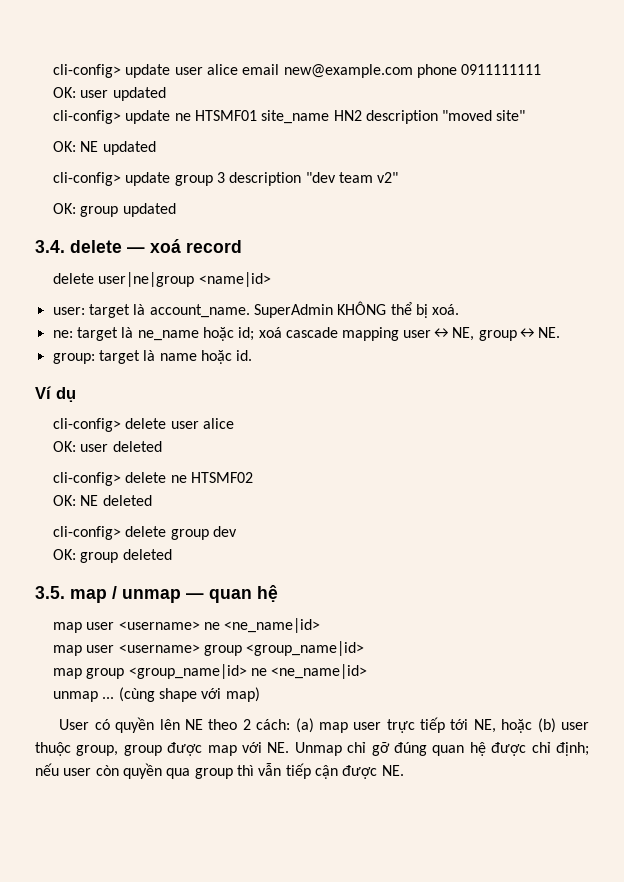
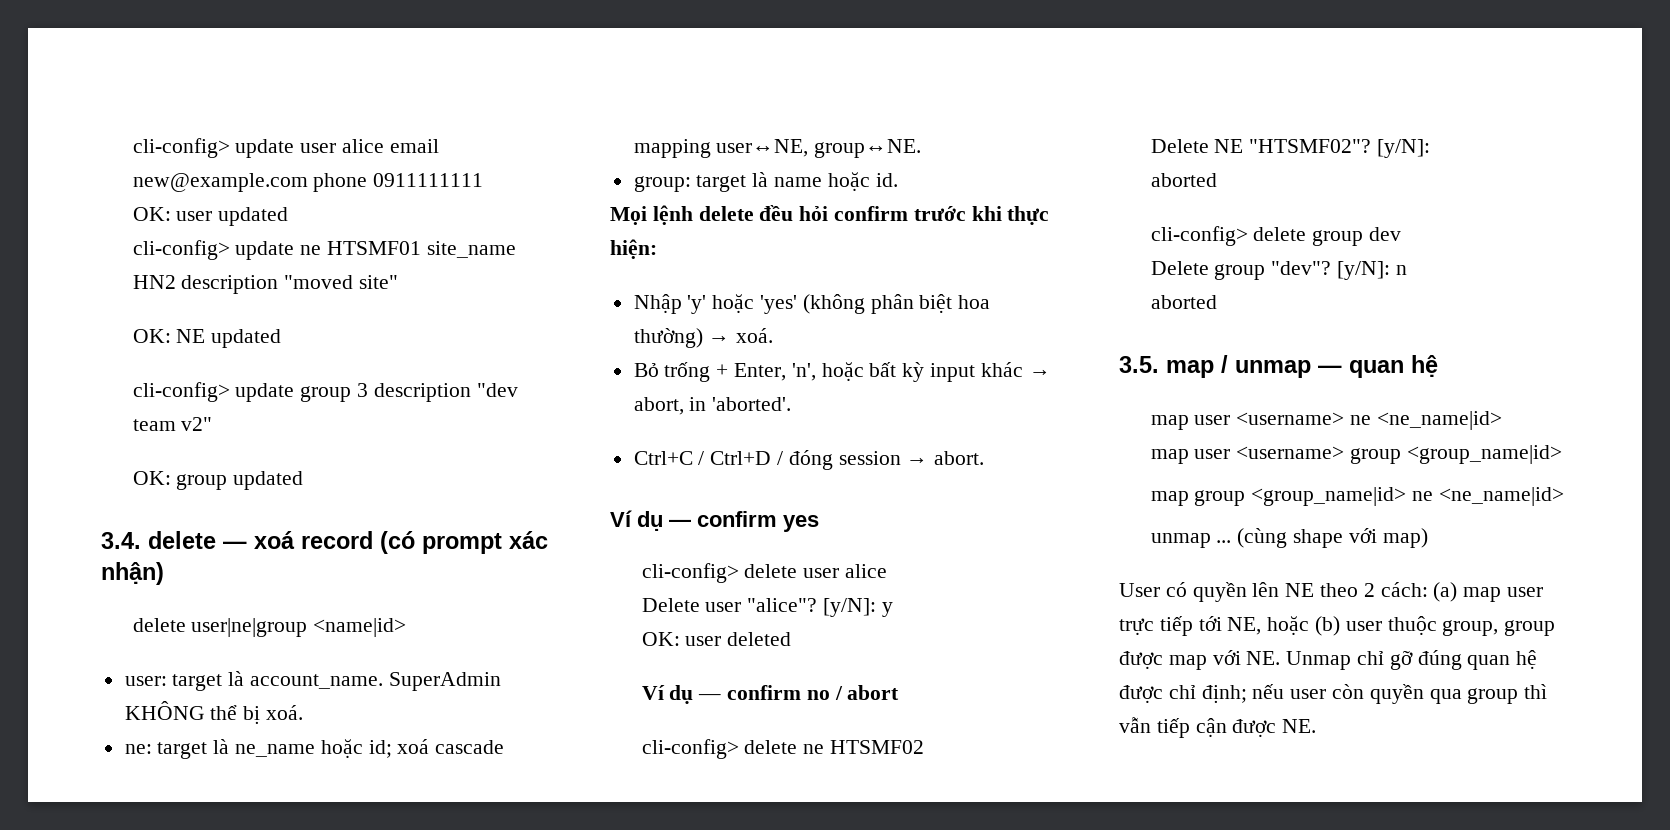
- 3.4. delete — xoá record
+ 3.4. delete — xoá record (có prompt xác nhận)
- Ví dụ
+ Mọi lệnh delete đều hỏi confirm trước khi thực hiện:
+ Nhập 'y' hoặc 'yes' (không phân biệt hoa thường) → xoá.
+ Bỏ trống + Enter, 'n', hoặc bất kỳ input khác → abort, in 'aborted'.
+ Ctrl+C / Ctrl+D / đóng session → abort.
+ Ví dụ — confirm yes
+ Delete user "alice"? [y/N]: y
  OK: user deleted
+ Ví dụ — confirm no / abort
- OK: NE deleted
+ Delete NE "HTSMF02"? [y/N]:
+ aborted
- OK: group deleted
+ Delete group "dev"? [y/N]: n
+ aborted

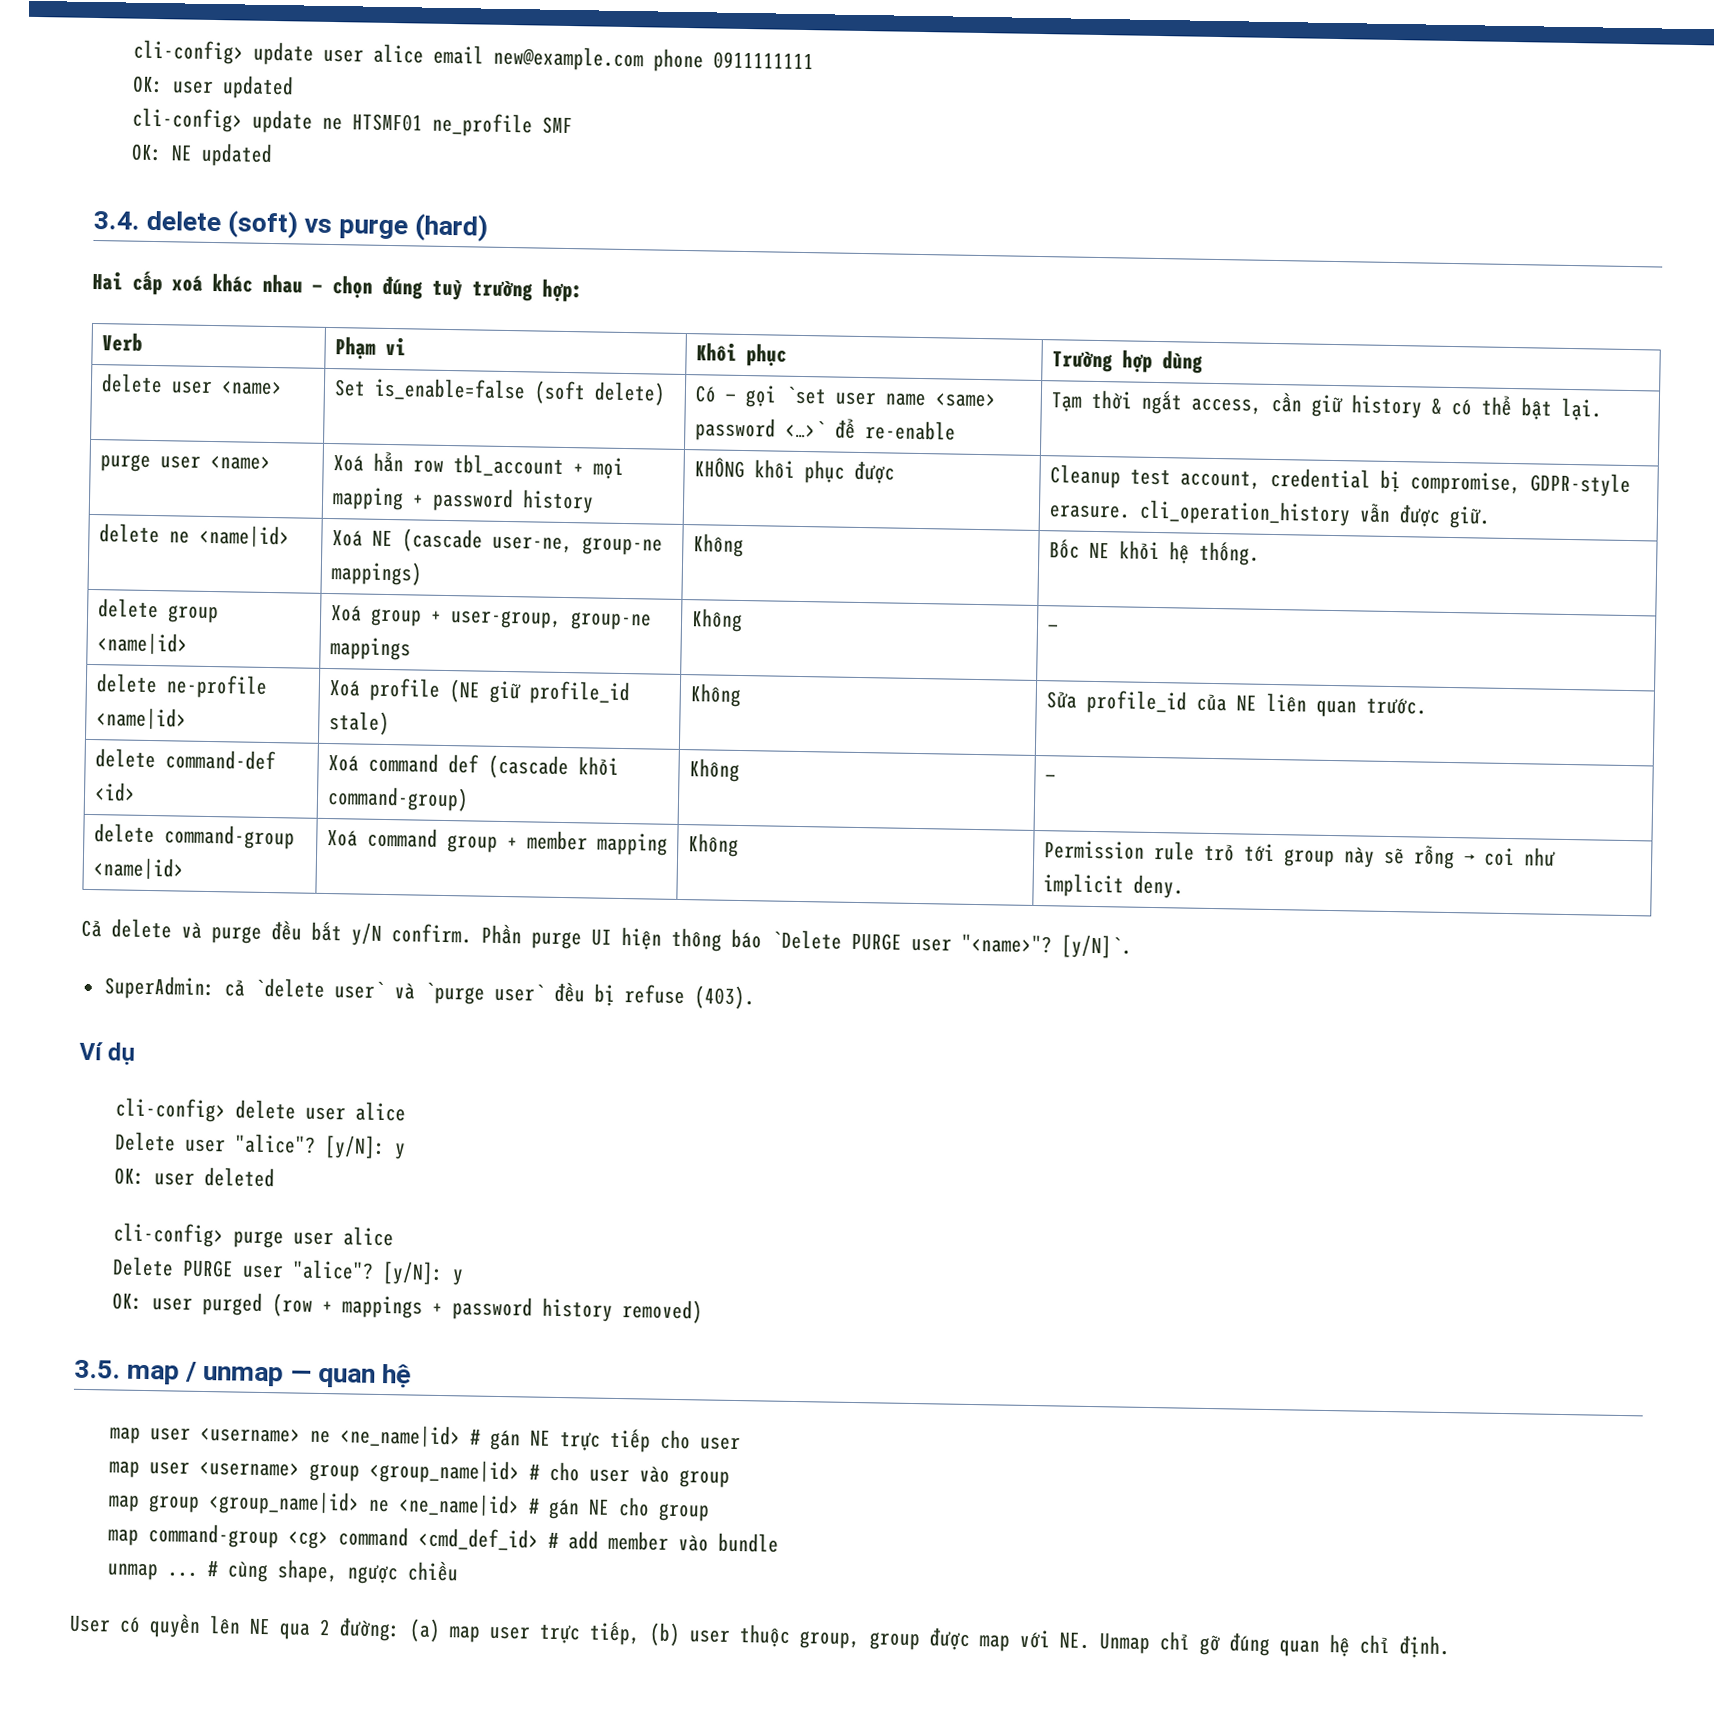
- cli-config> update ne HTSMF01 site_name HN2 description "moved site"
+ cli-config> update ne HTSMF01 ne_profile SMF
  OK: NE updated
- cli-config> update group 3 description "dev team v2"
- OK: group updated
- 3.4. delete — xoá record (có prompt xác nhận)
- delete user|ne|group <name|id>
- user: target là account_name. SuperAdmin KHÔNG thể bị xoá.
- ne: target là ne_name hoặc id; xoá cascade mapping user↔NE, group↔NE.
- group: target là name hoặc id.
- Mọi lệnh delete đều hỏi confirm trước khi thực hiện:
- Nhập 'y' hoặc 'yes' (không phân biệt hoa thường) → xoá.
- Bỏ trống + Enter, 'n', hoặc bất kỳ input khác → abort, in 'aborted'.
- Ctrl+C / Ctrl+D / đóng session → abort.
- Ví dụ — confirm yes
+ 3.4. delete (soft) vs purge (hard)
+ Hai cấp xoá khác nhau — chọn đúng tuỳ trường hợp:
+ Verb | Phạm vi | Khôi phục | Trường hợp dùng
+ delete user <name> | Set is_enable=false (soft delete) | Có — gọi `set user name <same> password <…>` để re-enable | Tạm thời ngắt access, cần giữ history & có thể bật lại.
+ purge user <name> | Xoá hẳn row tbl_account + mọi mapping + password history | KHÔNG khôi phục được | Cleanup test account, credential bị compromise, GDPR-style erasure. cli_operation_history vẫn được giữ.
+ delete ne <name|id> | Xoá NE (cascade user-ne, group-ne mappings) | Không | Bốc NE khỏi hệ thống.
+ delete group <name|id> | Xoá group + user-group, group-ne mappings | Không | —
+ delete ne-profile <name|id> | Xoá profile (NE giữ profile_id stale) | Không | Sửa profile_id của NE liên quan trước.
+ delete command-def <id> | Xoá command def (cascade khỏi command-group) | Không | —
+ delete command-group <name|id> | Xoá command group + member mapping | Không | Permission rule trỏ tới group này sẽ rỗng → coi như implicit deny.
+ Cả delete và purge đều bắt y/N confirm. Phần purge UI hiện thông báo `Delete PURGE user "<name>"? [y/N]`.
+ SuperAdmin: cả `delete user` và `purge user` đều bị refuse (403).
+ Ví dụ
- Ví dụ — confirm no / abort
- cli-config> delete ne HTSMF02
- Delete NE "HTSMF02"? [y/N]:
- aborted
- cli-config> delete group dev
- Delete group "dev"? [y/N]: n
- aborted
+ cli-config> purge user alice
+ Delete PURGE user "alice"? [y/N]: y
+ OK: user purged (row + mappings + password history removed)
- map user <username> ne <ne_name|id>
+ map user <username> ne <ne_name|id> # gán NE trực tiếp cho user
- map user <username> group <group_name|id>
+ map user <username> group <group_name|id> # cho user vào group
- map group <group_name|id> ne <ne_name|id>
- unmap ... (cùng shape với map)
+ map group <group_name|id> ne <ne_name|id> # gán NE cho group
+ map command-group <cg> command <cmd_def_id> # add member vào bundle
+ unmap ... # cùng shape, ngược chiều
- User có quyền lên NE theo 2 cách: (a) map user trực tiếp tới NE, hoặc (b) user thuộc group, group được map với NE. Unmap chỉ gỡ đúng quan hệ được chỉ định; nếu user còn quyền qua group thì vẫn tiếp cận được NE.
+ User có quyền lên NE qua 2 đường: (a) map user trực tiếp, (b) user thuộc group, group được map với NE. Unmap chỉ gỡ đúng quan hệ chỉ định.

